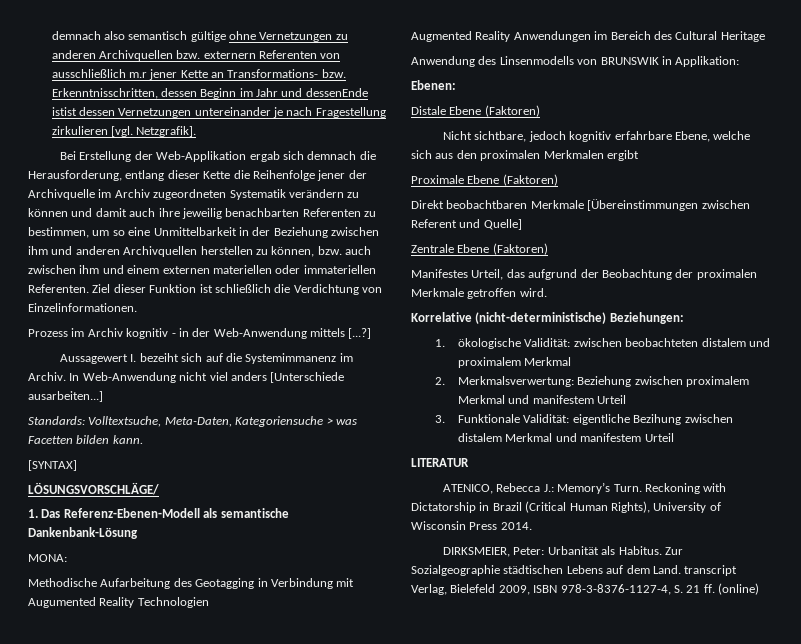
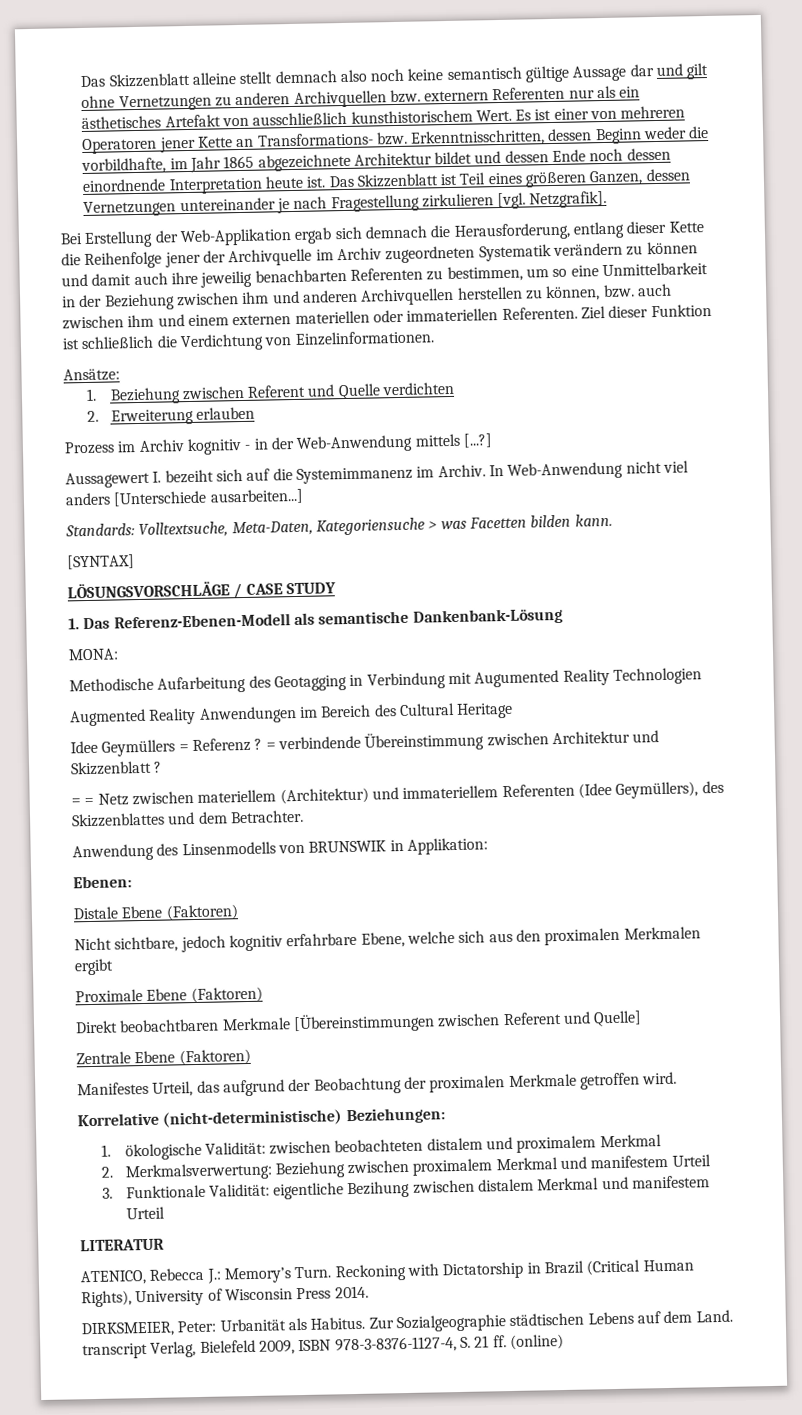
- demnach also semantisch gültige ohne Vernetzungen zu anderen Archivquellen bzw. externern Referenten von ausschließlich m.r jener Kette an Transformations- bzw. Erkenntnisschritten, dessen Beginn im Jahr und dessenEnde istist dessen Vernetzungen untereinander je nach Fragestellung zirkulieren [vgl. Netzgrafik].
+ Das Skizzenblatt alleine stellt demnach also noch keine semantisch gültige Aussage dar und gilt ohne Vernetzungen zu anderen Archivquellen bzw. externern Referenten nur als ein ästhetisches Artefakt von ausschließlich kunsthistorischem Wert. Es ist einer von mehreren Operatoren jener Kette an Transformations- bzw. Erkenntnisschritten, dessen Beginn weder die vorbildhafte, im Jahr 1865 abgezeichnete Architektur bildet und dessen Ende noch dessen einordnende Interpretation heute ist. Das Skizzenblatt ist Teil eines größeren Ganzen, dessen Vernetzungen untereinander je nach Fragestellung zirkulieren [vgl. Netzgrafik].
+ Ansätze:
+ 1. Beziehung zwischen Referent und Quelle verdichten
+ 2. Erweiterung erlauben
- LÖSUNGSVORSCHLÄGE/
+ LÖSUNGSVORSCHLÄGE / CASE STUDY
+ Idee Geymüllers = Referenz ? = verbindende Übereinstimmung zwischen Architektur und Skizzenblatt ?
+ = = Netz zwischen materiellem (Architektur) und immateriellem Referenten (Idee Geymüllers), des Skizzenblattes und dem Betrachter.

